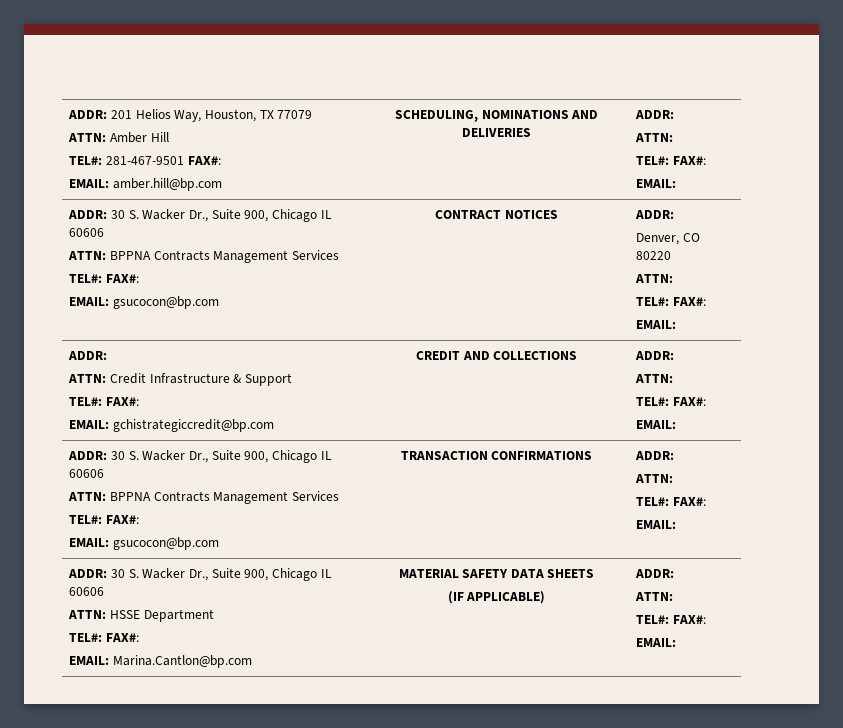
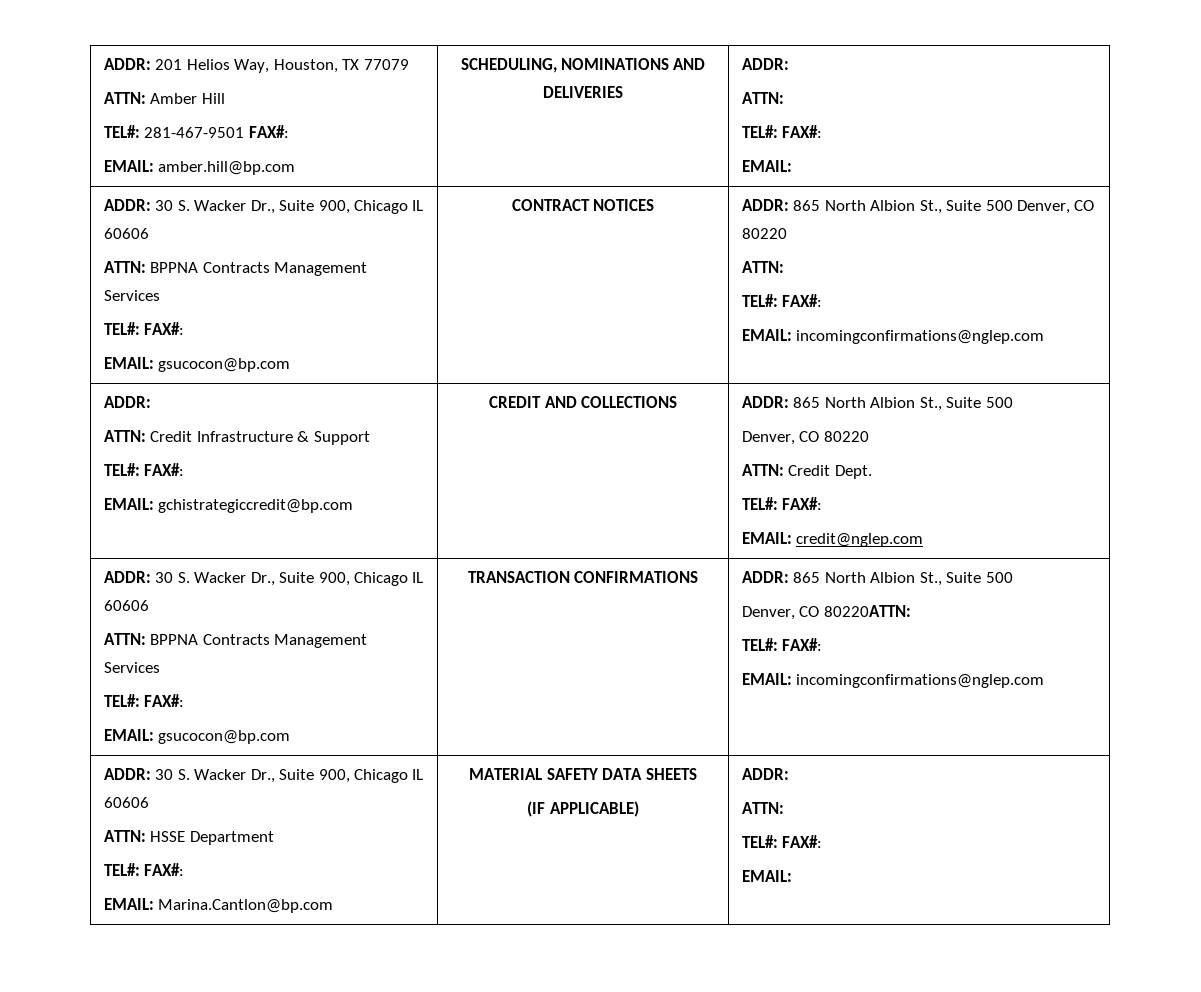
  ADDR: 201 Helios Way, Houston, TX 77079
  ATTN: Amber Hill
  TEL#: 281-467-9501 FAX#:
  EMAIL: amber.hill@bp.com | SCHEDULING, NOMINATIONS AND DELIVERIES | ADDR:
  ATTN:
  TEL#: FAX#:
  EMAIL:
  ADDR: 30 S. Wacker Dr., Suite 900, Chicago IL 60606
  ATTN: BPPNA Contracts Management Services
  TEL#: FAX#:
- EMAIL: gsucocon@bp.com | CONTRACT NOTICES | ADDR:
- Denver, CO 80220
+ EMAIL: gsucocon@bp.com | CONTRACT NOTICES | ADDR: 865 North Albion St., Suite 500 Denver, CO 80220
  ATTN:
  TEL#: FAX#:
- EMAIL:
+ EMAIL: incomingconfirmations@nglep.com
  ADDR:
  ATTN: Credit Infrastructure & Support
  TEL#: FAX#:
- EMAIL: gchistrategiccredit@bp.com | CREDIT AND COLLECTIONS | ADDR:
- ATTN:
+ EMAIL: gchistrategiccredit@bp.com | CREDIT AND COLLECTIONS | ADDR: 865 North Albion St., Suite 500
+ Denver, CO 80220
+ ATTN: Credit Dept.
  TEL#: FAX#:
- EMAIL:
+ EMAIL: credit@nglep.com
  ADDR: 30 S. Wacker Dr., Suite 900, Chicago IL 60606
  ATTN: BPPNA Contracts Management Services
  TEL#: FAX#:
- EMAIL: gsucocon@bp.com | TRANSACTION CONFIRMATIONS | ADDR:
- ATTN:
+ EMAIL: gsucocon@bp.com | TRANSACTION CONFIRMATIONS | ADDR: 865 North Albion St., Suite 500
+ Denver, CO 80220ATTN:
  TEL#: FAX#:
- EMAIL:
+ EMAIL: incomingconfirmations@nglep.com

